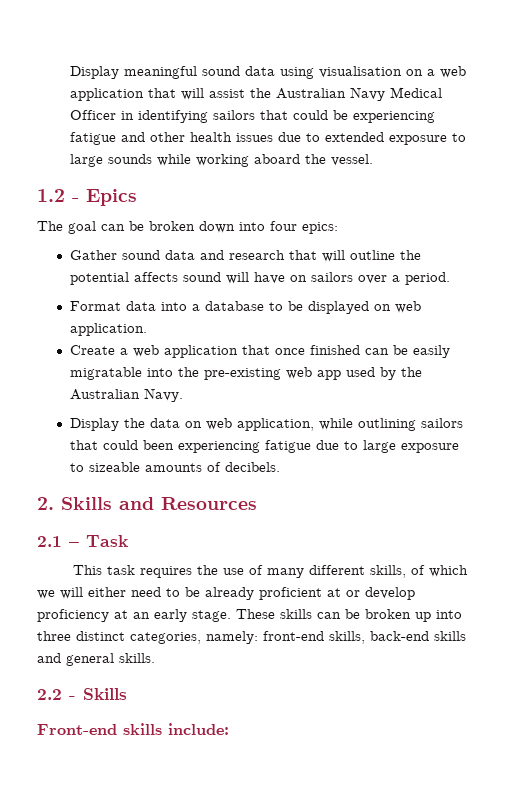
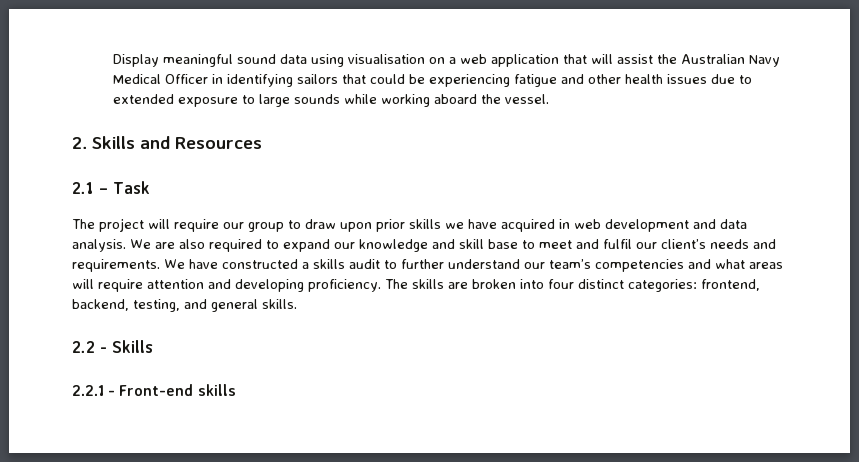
- 1.2 - Epics
- The goal can be broken down into four epics:
- Gather sound data and research that will outline the potential affects sound will have on sailors over a period.
- Format data into a database to be displayed on web application.
- Create a web application that once finished can be easily migratable into the pre-existing web app used by the Australian Navy.
- Display the data on web application, while outlining sailors that could been experiencing fatigue due to large exposure to sizeable amounts of decibels.
- This task requires the use of many different skills, of which we will either need to be already proficient at or develop proficiency at an early stage. These skills can be broken up into three distinct categories, namely: front-end skills, back-end skills and general skills.
+ The project will require our group to draw upon prior skills we have acquired in web development and data analysis. We are also required to expand our knowledge and skill base to meet and fulfil our client’s needs and requirements. We have constructed a skills audit to further understand our team’s competencies and what areas will require attention and developing proficiency. The skills are broken into four distinct categories: frontend, backend, testing, and general skills.
- Front-end skills include:
+ 2.2.1 - Front-end skills

